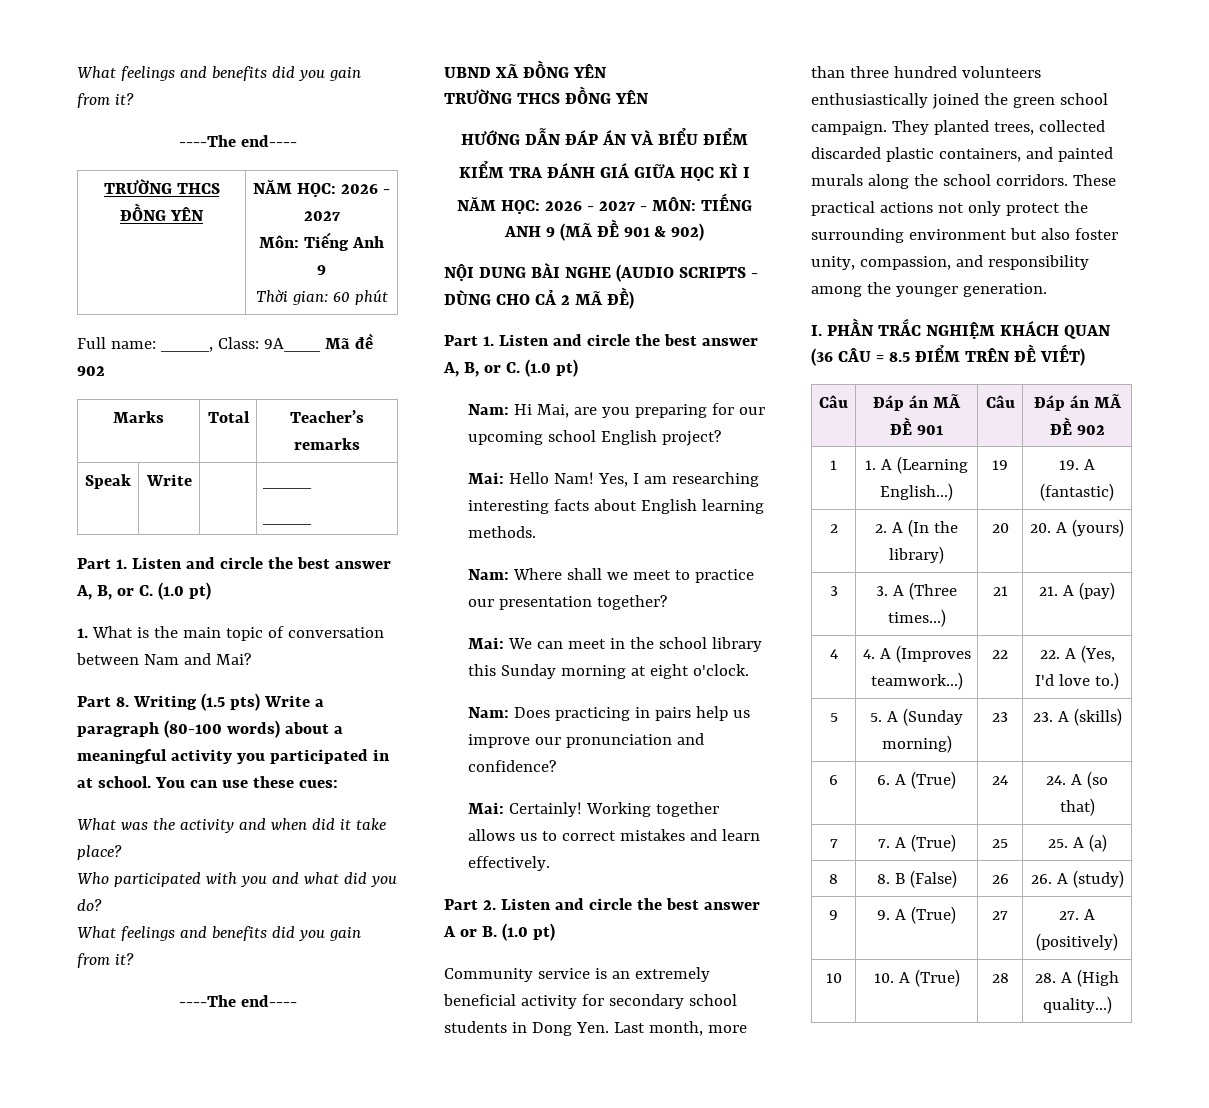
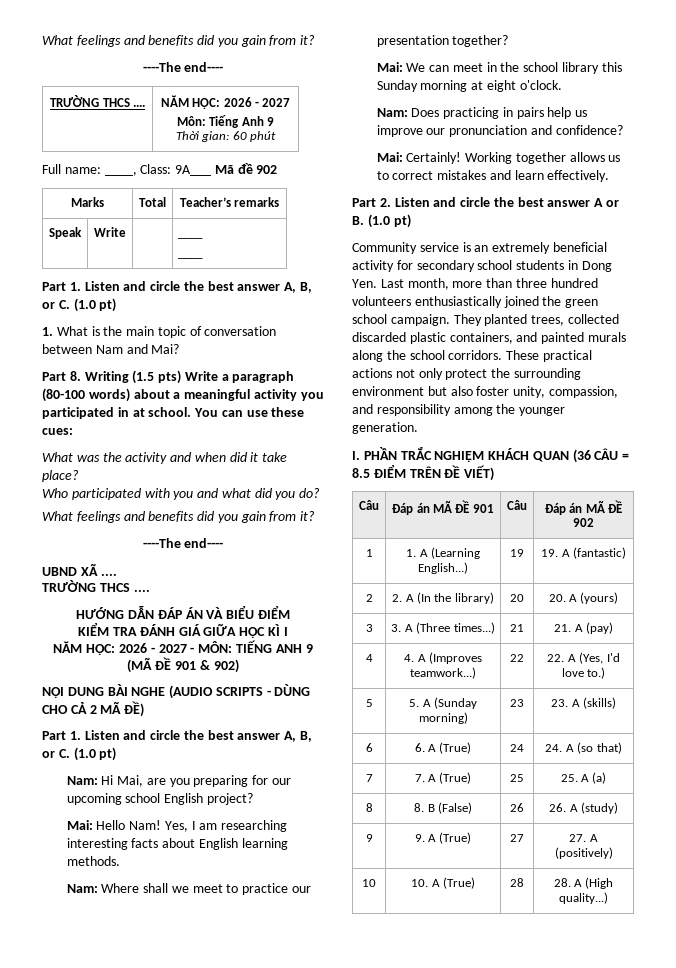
- TRƯỜNG THCS ĐỒNG YÊN | NĂM HỌC: 2026 - 2027
+ TRƯỜNG THCS .... | NĂM HỌC: 2026 - 2027
- UBND XÃ ĐỒNG YÊN
- TRƯỜNG THCS ĐỒNG YÊN
+ UBND XÃ ....
+ TRƯỜNG THCS ....

